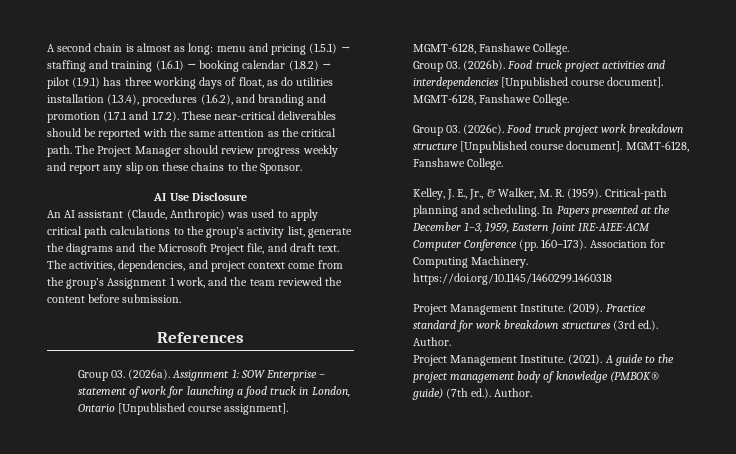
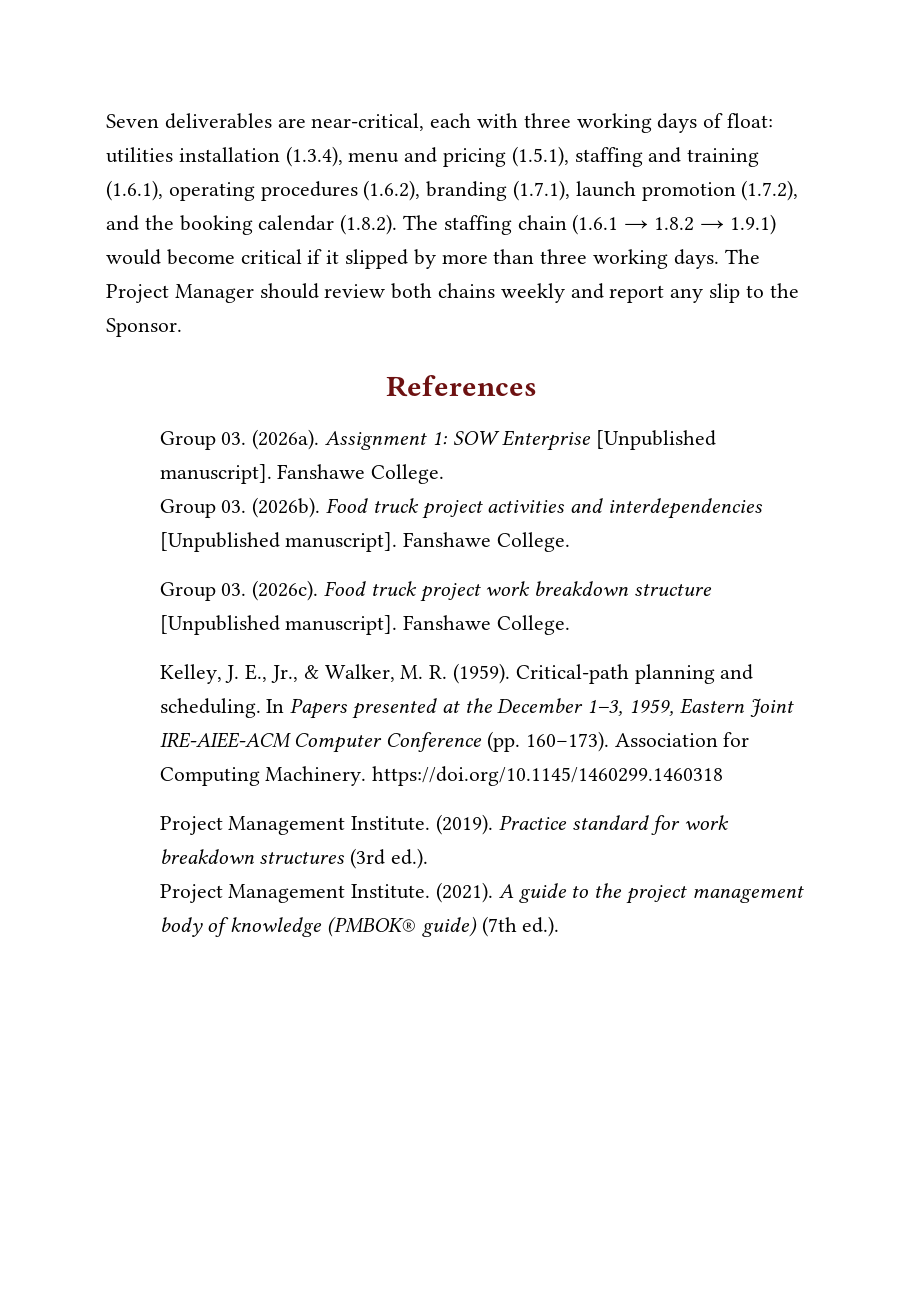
- A second chain is almost as long: menu and pricing (1.5.1) → staffing and training (1.6.1) → booking calendar (1.8.2) → pilot (1.9.1) has three working days of float, as do utilities installation (1.3.4), procedures (1.6.2), and branding and promotion (1.7.1 and 1.7.2). These near-critical deliverables should be reported with the same attention as the critical path.
+ Seven deliverables are near-critical, each with three working days of float: utilities installation (1.3.4), menu and pricing (1.5.1), staffing and training (1.6.1), operating procedures (1.6.2), branding (1.7.1), launch promotion (1.7.2), and the booking calendar (1.8.2). The staffing chain (1.6.1 → 1.8.2 → 1.9.1) would become critical if it slipped by more than three working days.
- The Project Manager should review progress weekly and report any slip on these chains to the Sponsor.
+ The Project Manager should review both chains weekly and report any slip to the Sponsor.
- AI Use Disclosure
- An AI assistant (Claude, Anthropic) was used to apply critical path calculations to the group’s activity list, generate the diagrams and the Microsoft Project file, and draft text. The activities, dependencies, and project context come from the group’s Assignment 1 work, and the team reviewed the content before submission.
- Assignment 1: SOW Enterprise – statement of work for launching a food truck in London, Ontario [Unpublished course assignment]. MGMT-6128, Fanshawe College.
+ Assignment 1: SOW Enterprise [Unpublished manuscript]. Fanshawe College.
- Food truck project activities and interdependencies [Unpublished course document]. MGMT-6128, Fanshawe College.
+ Food truck project activities and interdependencies [Unpublished manuscript]. Fanshawe College.
- Food truck project work breakdown structure [Unpublished course document]. MGMT-6128, Fanshawe College.
+ Food truck project work breakdown structure [Unpublished manuscript]. Fanshawe College.
- Practice standard for work breakdown structures (3rd ed.). Author.
+ Practice standard for work breakdown structures (3rd ed.).
- A guide to the project management body of knowledge (PMBOK® guide) (7th ed.). Author.
+ A guide to the project management body of knowledge (PMBOK® guide) (7th ed.).

